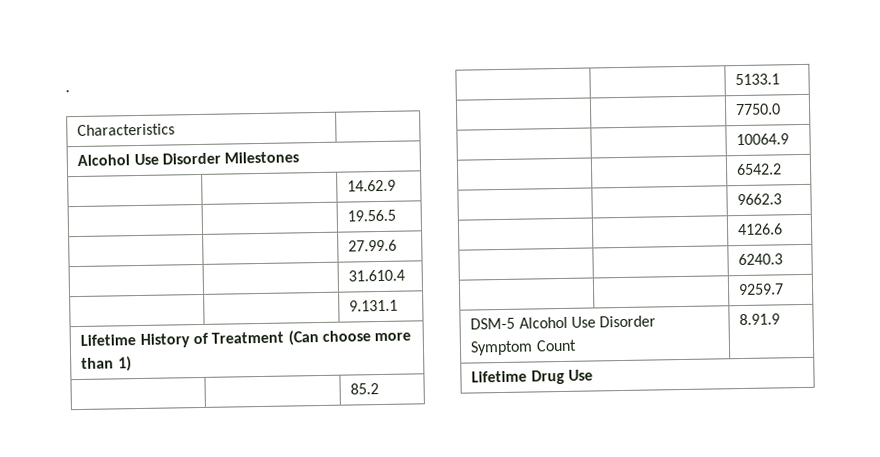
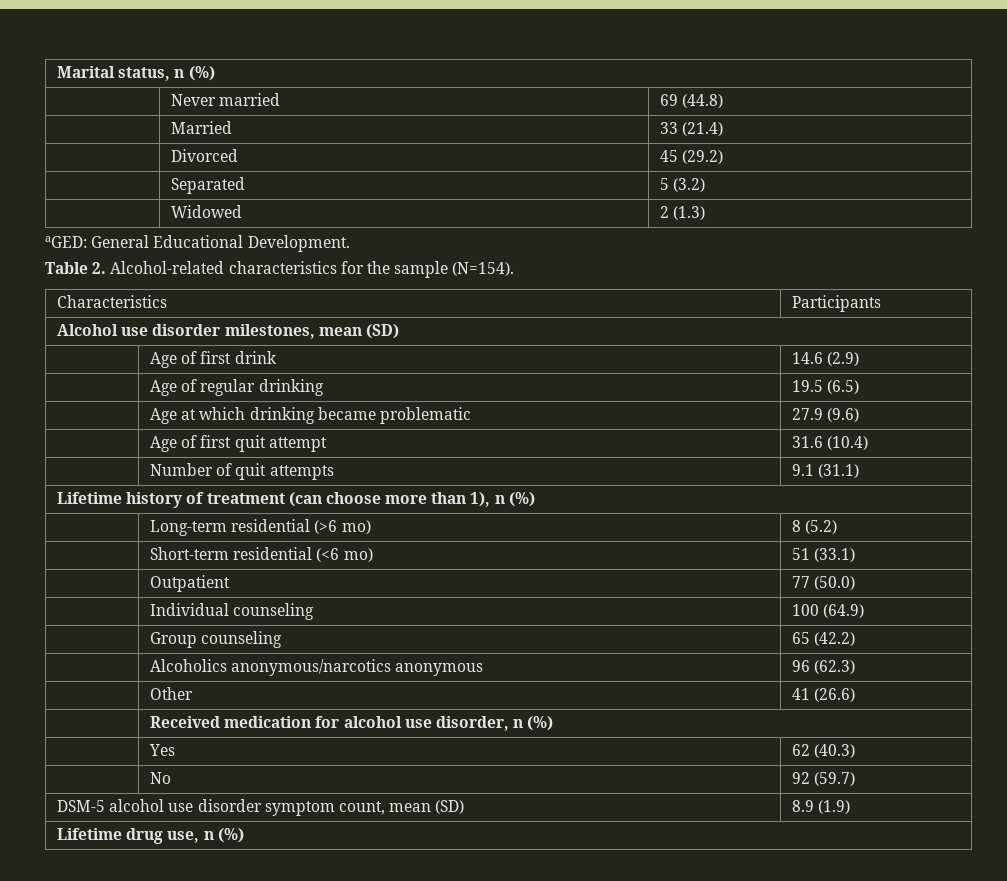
- .
+ Marital status, n (%)
+ | Never married | 69 (44.8)
+ | Married | 33 (21.4)
+ | Divorced | 45 (29.2)
+ | Separated | 5 (3.2)
+ | Widowed | 2 (1.3)
+ aGED: General Educational Development.
+ Table 2. Alcohol-related characteristics for the sample (N=154).
- Characteristics |
- Alcohol Use Disorder Milestones
- | | 14.62.9
- | | 19.56.5
- | | 27.99.6
- | | 31.610.4
- | | 9.131.1
- Lifetime History of Treatment (Can choose more than 1)
- | | 85.2
- | | 5133.1
- | | 7750.0
- | | 10064.9
- | | 6542.2
- | | 9662.3
- | | 4126.6
- | | 6240.3
- | | 9259.7
- DSM-5 Alcohol Use Disorder Symptom Count | 8.91.9
- Lifetime Drug Use
+ Characteristics | Participants
+ Alcohol use disorder milestones, mean (SD)
+ | Age of first drink | 14.6 (2.9)
+ | Age of regular drinking | 19.5 (6.5)
+ | Age at which drinking became problematic | 27.9 (9.6)
+ | Age of first quit attempt | 31.6 (10.4)
+ | Number of quit attempts | 9.1 (31.1)
+ Lifetime history of treatment (can choose more than 1), n (%)
+ | Long-term residential (>6 mo) | 8 (5.2)
+ | Short-term residential (<6 mo) | 51 (33.1)
+ | Outpatient | 77 (50.0)
+ | Individual counseling | 100 (64.9)
+ | Group counseling | 65 (42.2)
+ | Alcoholics anonymous/narcotics anonymous | 96 (62.3)
+ | Other | 41 (26.6)
+ | Received medication for alcohol use disorder, n (%)
+ | Yes | 62 (40.3)
+ | No | 92 (59.7)
+ DSM-5 alcohol use disorder symptom count, mean (SD) | 8.9 (1.9)
+ Lifetime drug use, n (%)

